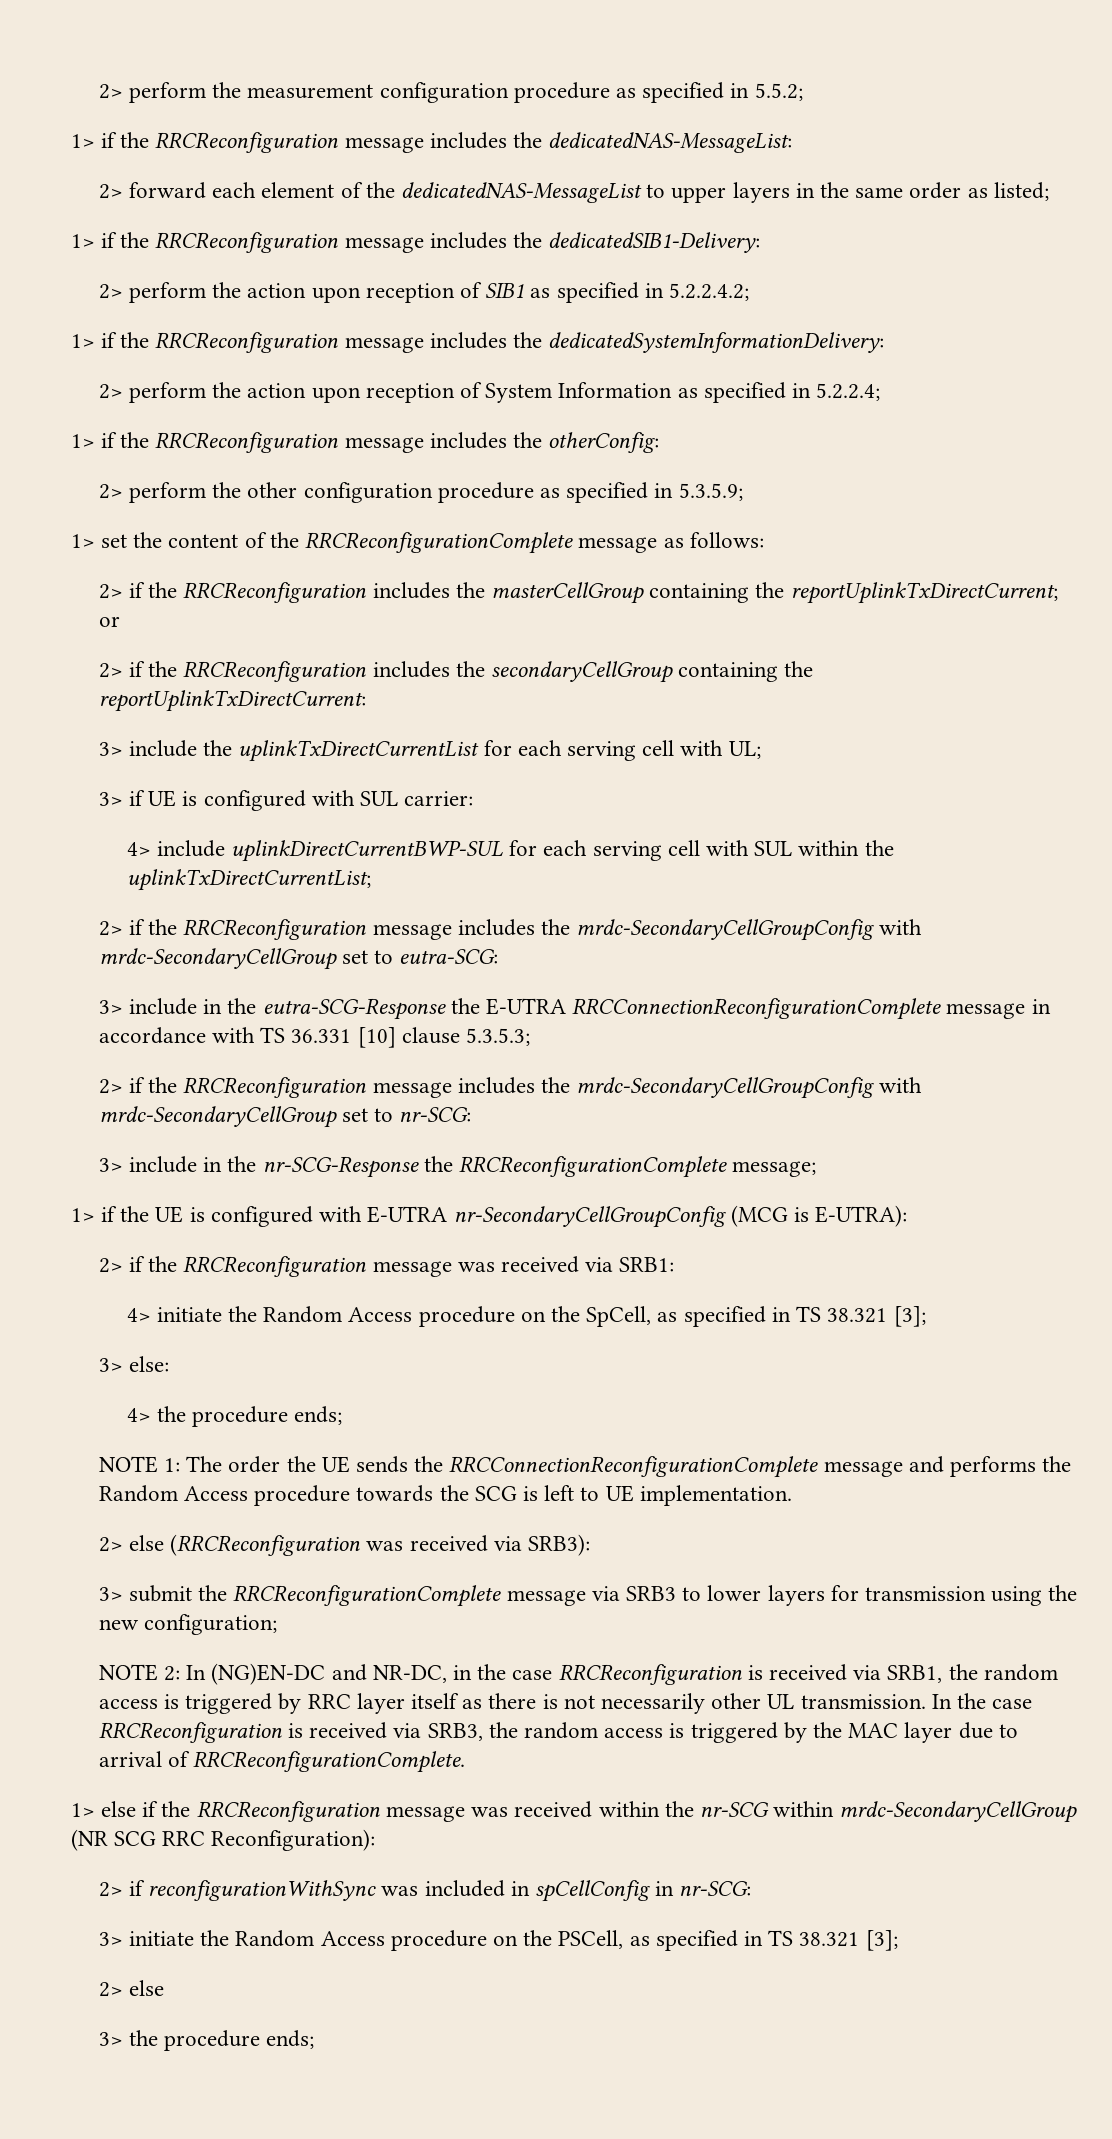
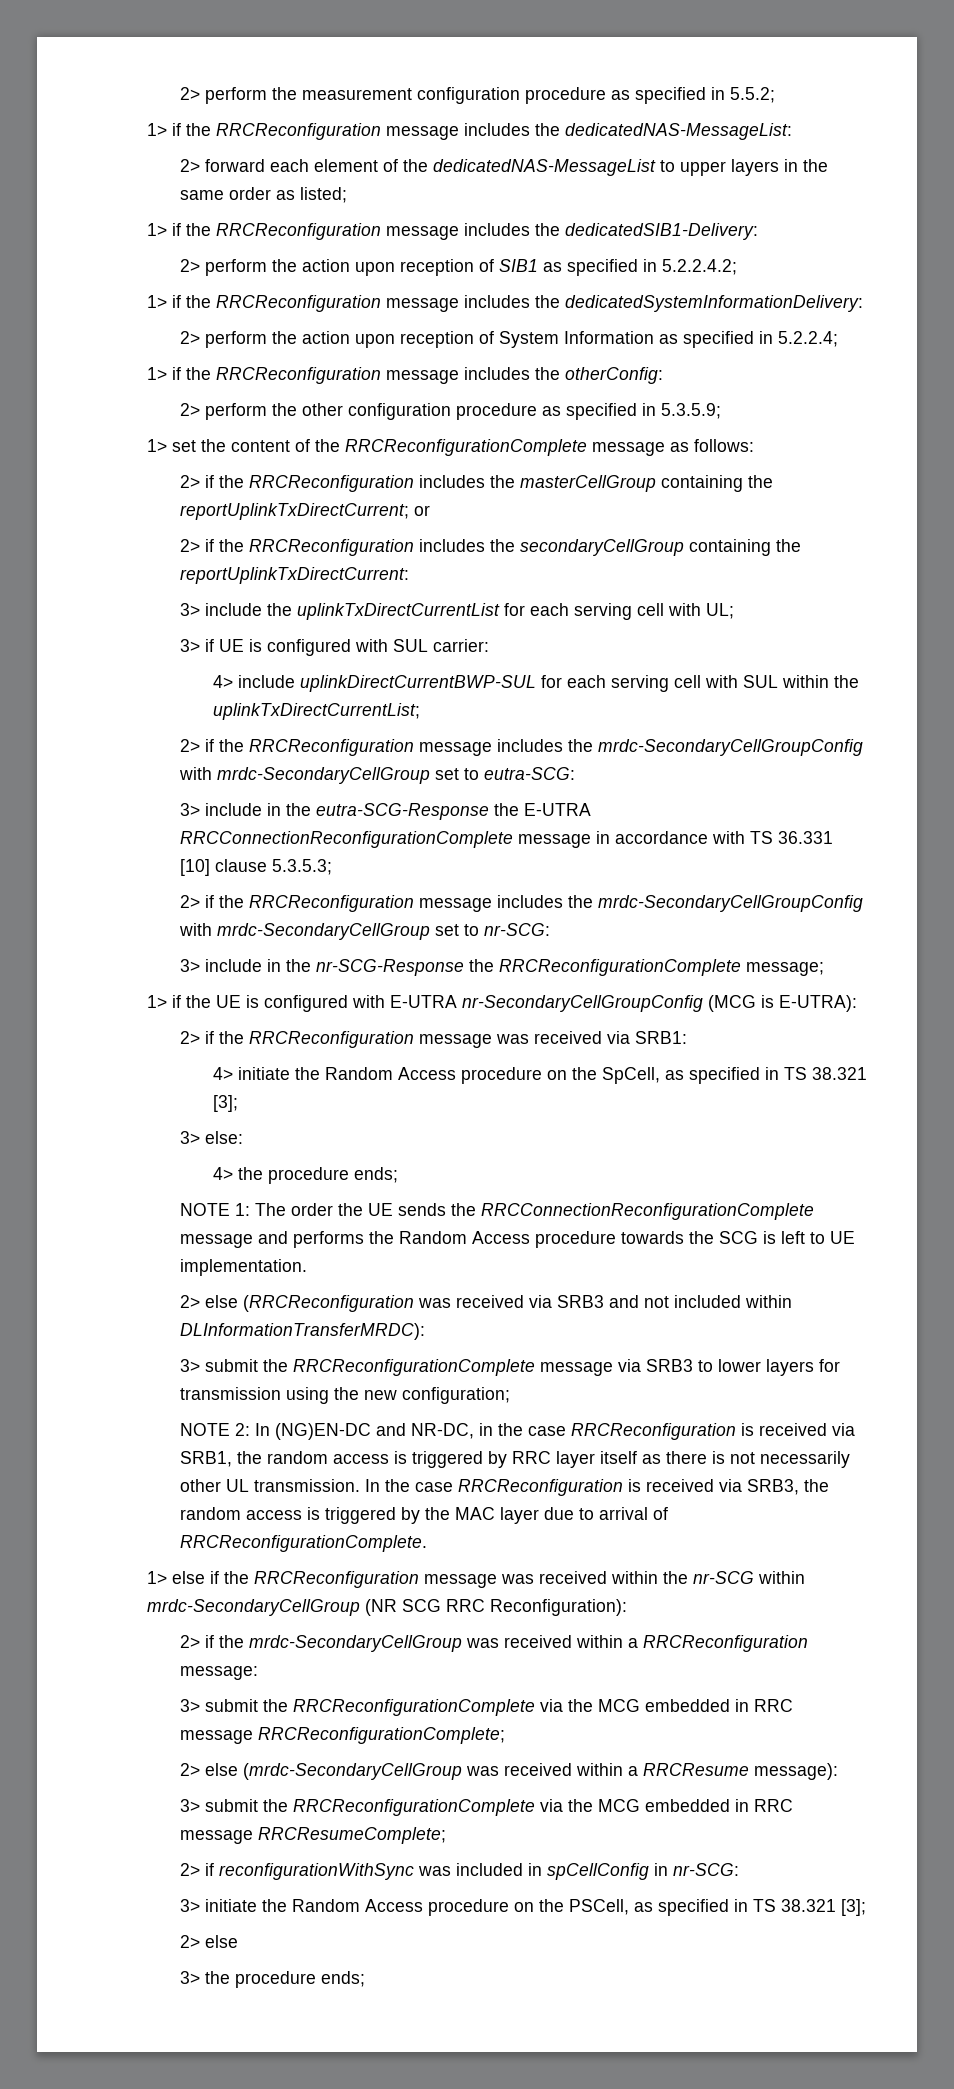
- 2> else (RRCReconfiguration was received via SRB3):
+ 2> else (RRCReconfiguration was received via SRB3 and not included within DLInformationTransferMRDC):
+ 2> if the mrdc-SecondaryCellGroup was received within a RRCReconfiguration message:
+ 3> submit the RRCReconfigurationComplete via the MCG embedded in RRC message RRCReconfigurationComplete;
+ 2> else (mrdc-SecondaryCellGroup was received within a RRCResume message):
+ 3> submit the RRCReconfigurationComplete via the MCG embedded in RRC message RRCResumeComplete;

